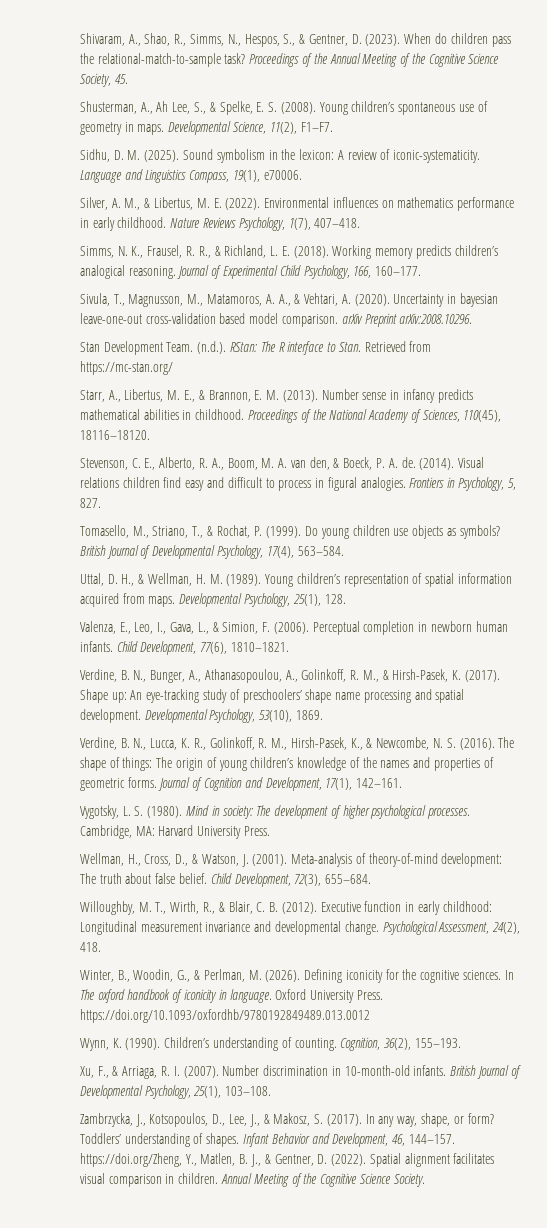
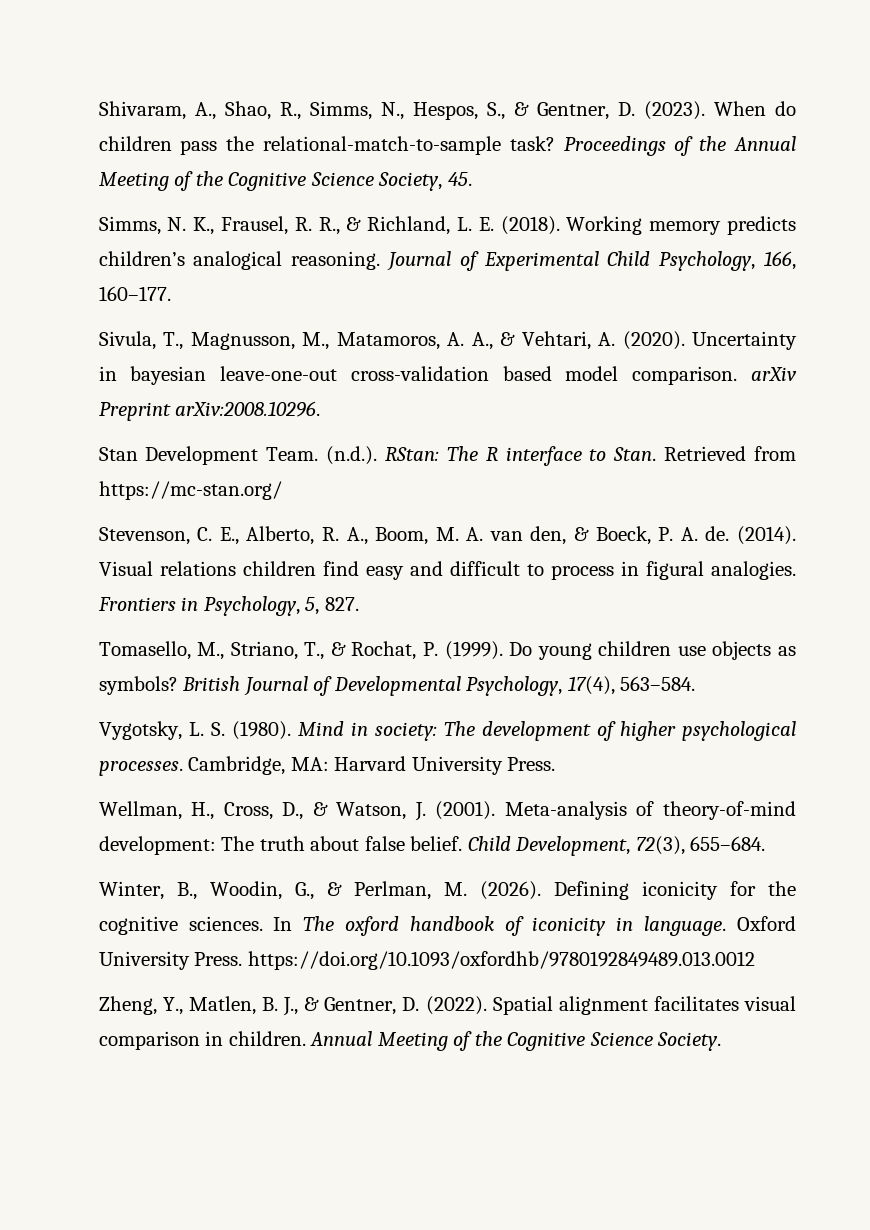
- Shusterman, A., Ah Lee, S., & Spelke, E. S. (2008). Young children’s spontaneous use of geometry in maps. Developmental Science, 11(2), F1–F7.
- Sidhu, D. M. (2025). Sound symbolism in the lexicon: A review of iconic-systematicity. Language and Linguistics Compass, 19(1), e70006.
- Silver, A. M., & Libertus, M. E. (2022). Environmental influences on mathematics performance in early childhood. Nature Reviews Psychology, 1(7), 407–418.
- Starr, A., Libertus, M. E., & Brannon, E. M. (2013). Number sense in infancy predicts mathematical abilities in childhood. Proceedings of the National Academy of Sciences, 110(45), 18116–18120.
- Uttal, D. H., & Wellman, H. M. (1989). Young children’s representation of spatial information acquired from maps. Developmental Psychology, 25(1), 128.
- Valenza, E., Leo, I., Gava, L., & Simion, F. (2006). Perceptual completion in newborn human infants. Child Development, 77(6), 1810–1821.
- Verdine, B. N., Bunger, A., Athanasopoulou, A., Golinkoff, R. M., & Hirsh-Pasek, K. (2017). Shape up: An eye-tracking study of preschoolers’ shape name processing and spatial development. Developmental Psychology, 53(10), 1869.
- Verdine, B. N., Lucca, K. R., Golinkoff, R. M., Hirsh-Pasek, K., & Newcombe, N. S. (2016). The shape of things: The origin of young children’s knowledge of the names and properties of geometric forms. Journal of Cognition and Development, 17(1), 142–161.
- Willoughby, M. T., Wirth, R., & Blair, C. B. (2012). Executive function in early childhood: Longitudinal measurement invariance and developmental change. Psychological Assessment, 24(2), 418.
- Wynn, K. (1990). Children’s understanding of counting. Cognition, 36(2), 155–193.
- Xu, F., & Arriaga, R. I. (2007). Number discrimination in 10-month-old infants. British Journal of Developmental Psychology, 25(1), 103–108.
- Zambrzycka, J., Kotsopoulos, D., Lee, J., & Makosz, S. (2017). In any way, shape, or form? Toddlers’ understanding of shapes. Infant Behavior and Development, 46, 144–157. https://doi.org/Zheng, Y., Matlen, B. J., & Gentner, D. (2022).
+ Zheng, Y., Matlen, B. J., & Gentner, D. (2022).

